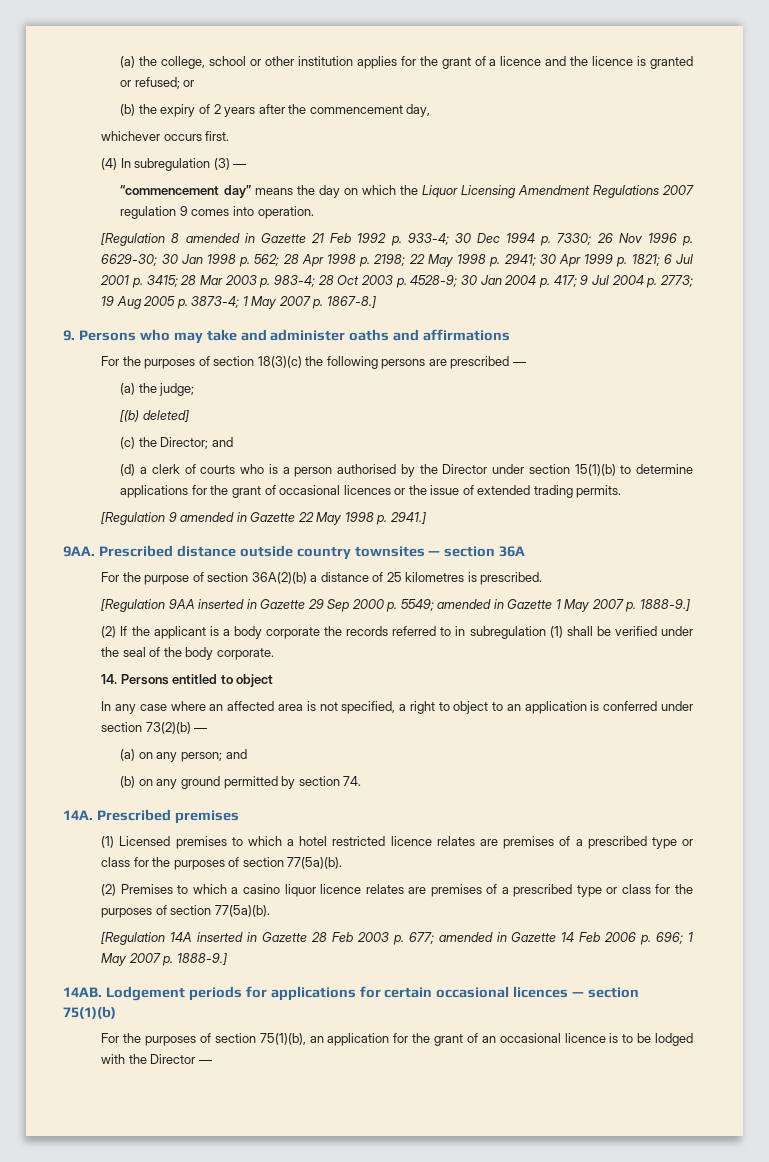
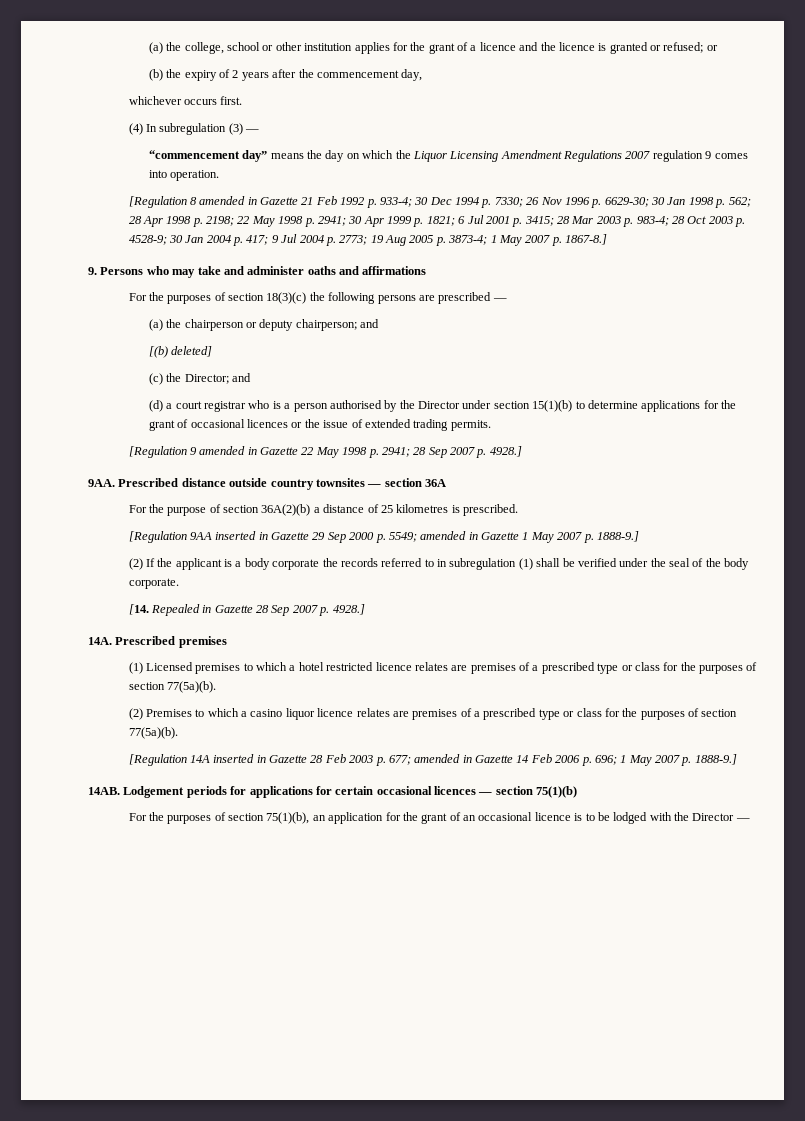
- (a) the judge;
+ (a) the chairperson or deputy chairperson; and
- (d) a clerk of courts who is a person authorised by the Director under section 15(1)(b) to determine applications for the grant of occasional licences or the issue of extended trading permits.
+ (d) a court registrar who is a person authorised by the Director under section 15(1)(b) to determine applications for the grant of occasional licences or the issue of extended trading permits.
- [Regulation 9 amended in Gazette 22 May 1998 p. 2941.]
+ [Regulation 9 amended in Gazette 22 May 1998 p. 2941; 28 Sep 2007 p. 4928.]
- 14. Persons entitled to object
- In any case where an affected area is not specified, a right to object to an application is conferred under section 73(2)(b) —
- (a) on any person; and
- (b) on any ground permitted by section 74.
+ [14. Repealed in Gazette 28 Sep 2007 p. 4928.]

